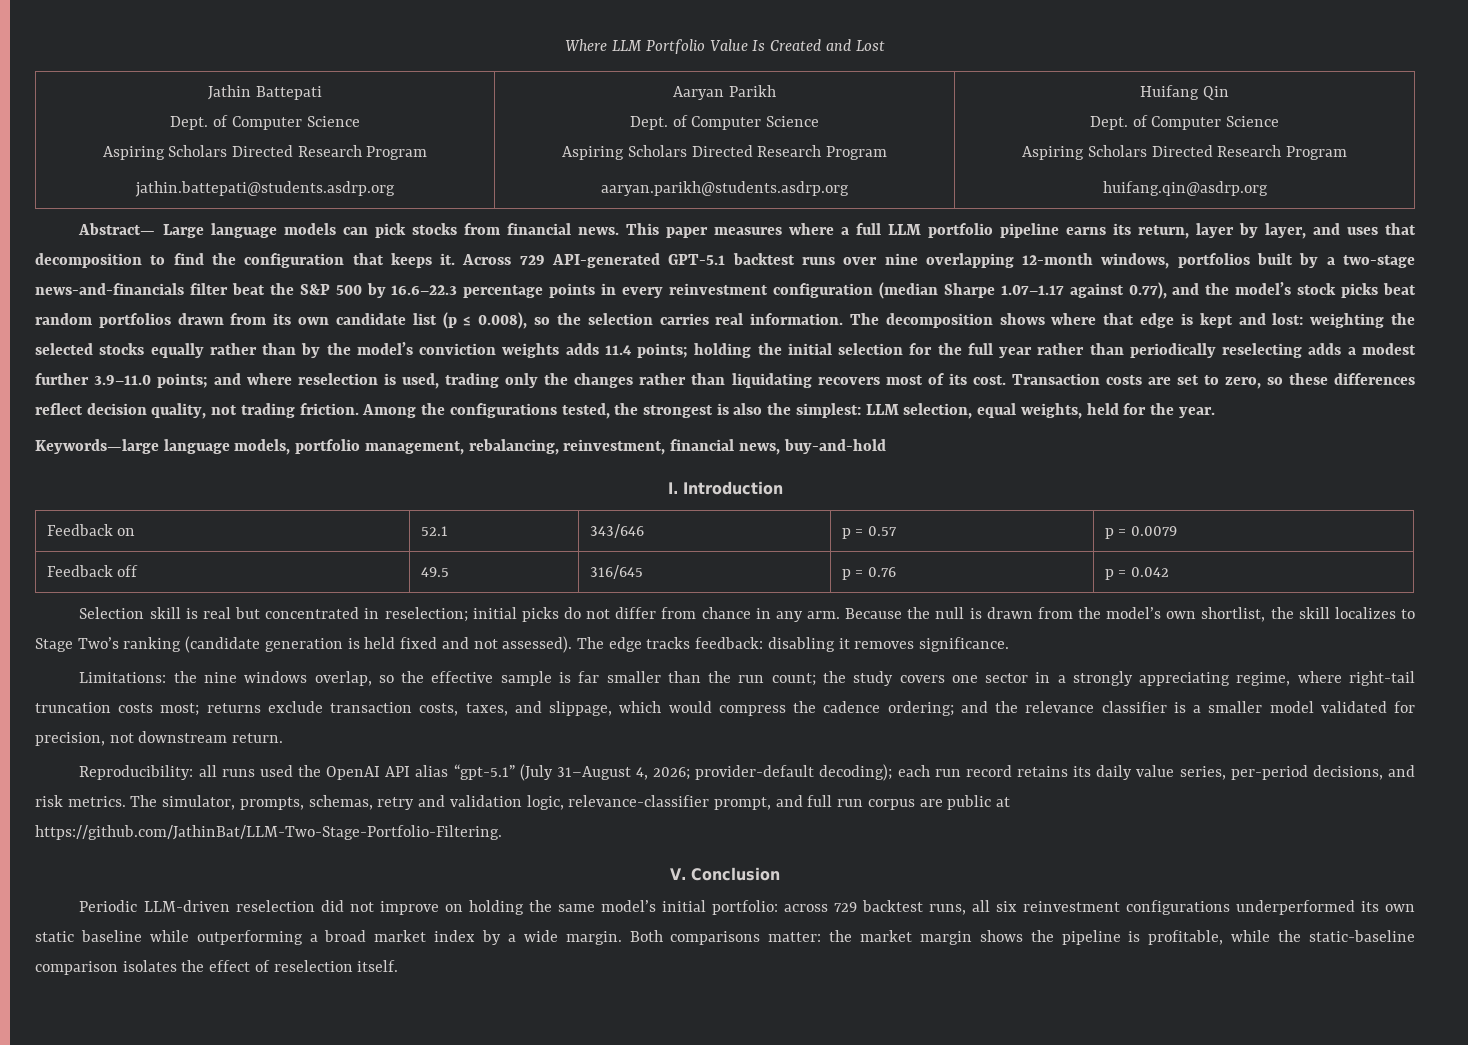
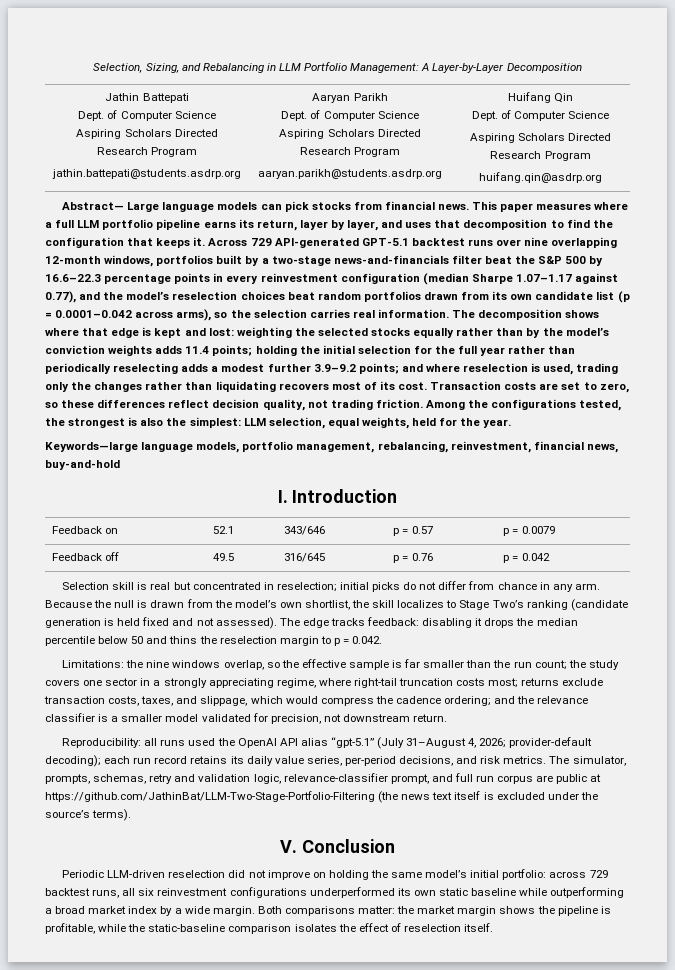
- Where LLM Portfolio Value Is Created and Lost
+ Selection, Sizing, and Rebalancing in LLM Portfolio Management: A Layer-by-Layer Decomposition
- Across 729 API-generated GPT-5.1 backtest runs over nine overlapping 12-month windows, portfolios built by a two-stage news-and-financials filter beat the S&P 500 by 16.6–22.3 percentage points in every reinvestment configuration (median Sharpe 1.07–1.17 against 0.77), and the model’s stock picks beat random portfolios drawn from its own candidate list (p ≤ 0.008), so the selection carries real information.
+ Across 729 API-generated GPT-5.1 backtest runs over nine overlapping 12-month windows, portfolios built by a two-stage news-and-financials filter beat the S&P 500 by 16.6–22.3 percentage points in every reinvestment configuration (median Sharpe 1.07–1.17 against 0.77), and the model’s reselection choices beat random portfolios drawn from its own candidate list (p = 0.0001–0.042 across arms), so the selection carries real information.
- The decomposition shows where that edge is kept and lost: weighting the selected stocks equally rather than by the model’s conviction weights adds 11.4 points; holding the initial selection for the full year rather than periodically reselecting adds a modest further 3.9–11.0 points; and where reselection is used, trading only the changes rather than liquidating recovers most of its cost.
+ The decomposition shows where that edge is kept and lost: weighting the selected stocks equally rather than by the model’s conviction weights adds 11.4 points; holding the initial selection for the full year rather than periodically reselecting adds a modest further 3.9–9.2 points; and where reselection is used, trading only the changes rather than liquidating recovers most of its cost.
- The edge tracks feedback: disabling it removes significance.
+ The edge tracks feedback: disabling it drops the median percentile below 50 and thins the reselection margin to p = 0.042.
- The simulator, prompts, schemas, retry and validation logic, relevance-classifier prompt, and full run corpus are public at https://github.com/JathinBat/LLM-Two-Stage-Portfolio-Filtering.
+ The simulator, prompts, schemas, retry and validation logic, relevance-classifier prompt, and full run corpus are public at https://github.com/JathinBat/LLM-Two-Stage-Portfolio-Filtering (the news text itself is excluded under the source’s terms).

